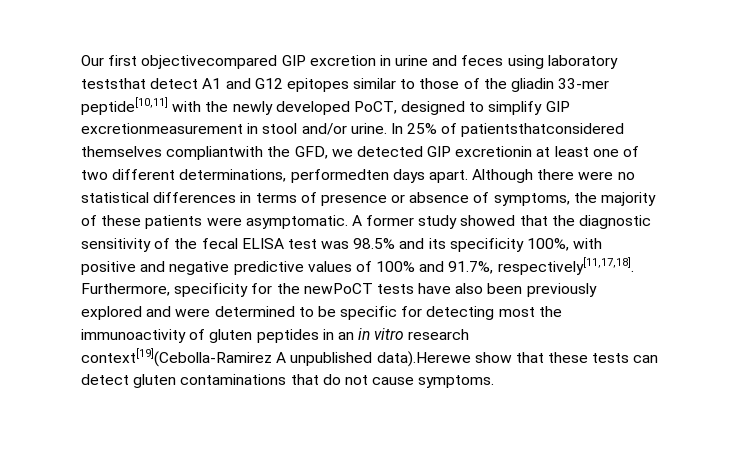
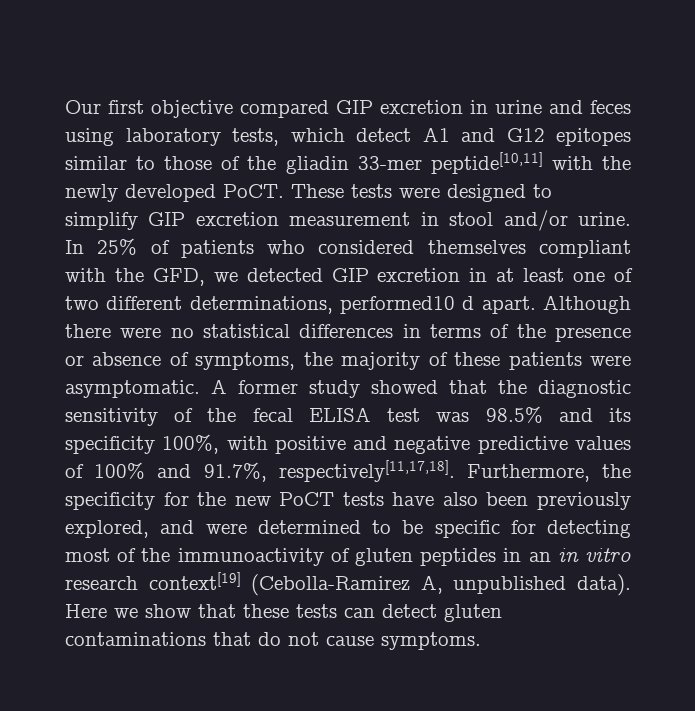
- Our first objectivecompared GIP excretion in urine and feces using laboratory teststhat detect A1 and G12 epitopes similar to those of the gliadin 33-mer peptide[10,11] with the newly developed PoCT, designed to simplify GIP excretionmeasurement in stool and/or urine.
+ Our first objective compared GIP excretion in urine and feces using laboratory tests, which detect A1 and G12 epitopes similar to those of the gliadin 33-mer peptide[10,11] with the newly developed PoCT. These tests were designed to simplify GIP excretion measurement in stool and/or urine.
- In 25% of patientsthatconsidered themselves compliantwith the GFD, we detected GIP excretionin at least one of two different determinations, performedten days apart.
+ In 25% of patients who considered themselves compliant with the GFD, we detected GIP excretion in at least one of two different determinations, performed10 d apart.
- Although there were no statistical differences in terms of presence or absence of symptoms, the majority of these patients were asymptomatic.
+ Although there were no statistical differences in terms of the presence or absence of symptoms, the majority of these patients were asymptomatic.
- Furthermore, specificity for the newPoCT tests have also been previously explored and were determined to be specific for detecting most the immunoactivity of gluten peptides in an in vitro research context[19](Cebolla-Ramirez A unpublished data).Herewe show that these tests can detect gluten contaminations that do not cause symptoms.
+ Furthermore, the specificity for the new PoCT tests have also been previously explored, and were determined to be specific for detecting most of the immunoactivity of gluten peptides in an in vitro research context[19] (Cebolla-Ramirez A, unpublished data). Here we show that these tests can detect gluten contaminations that do not cause symptoms.

